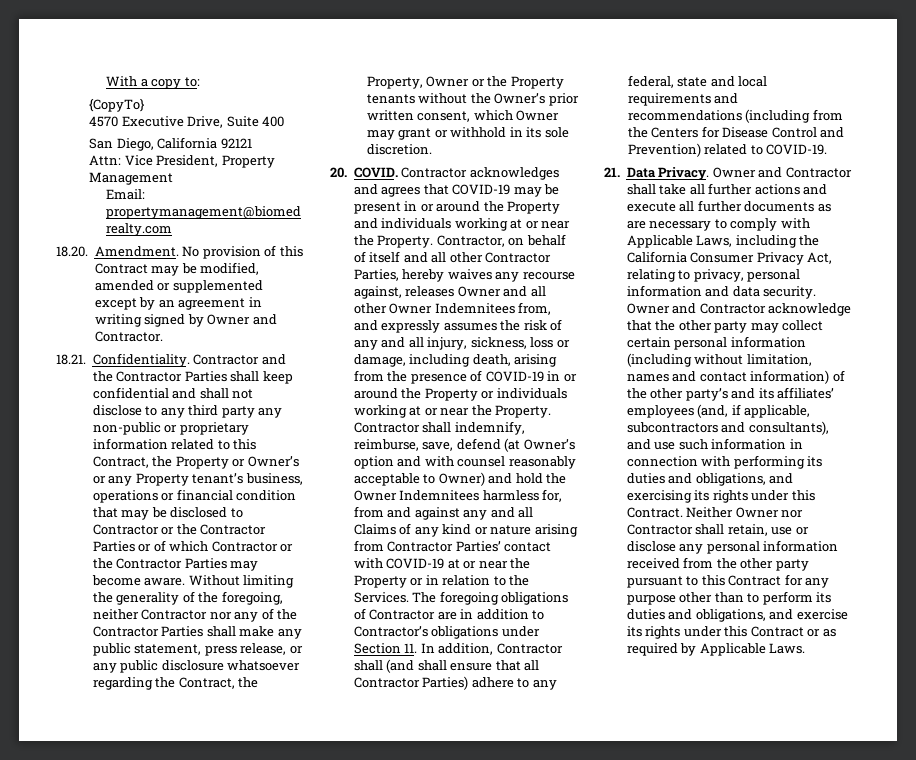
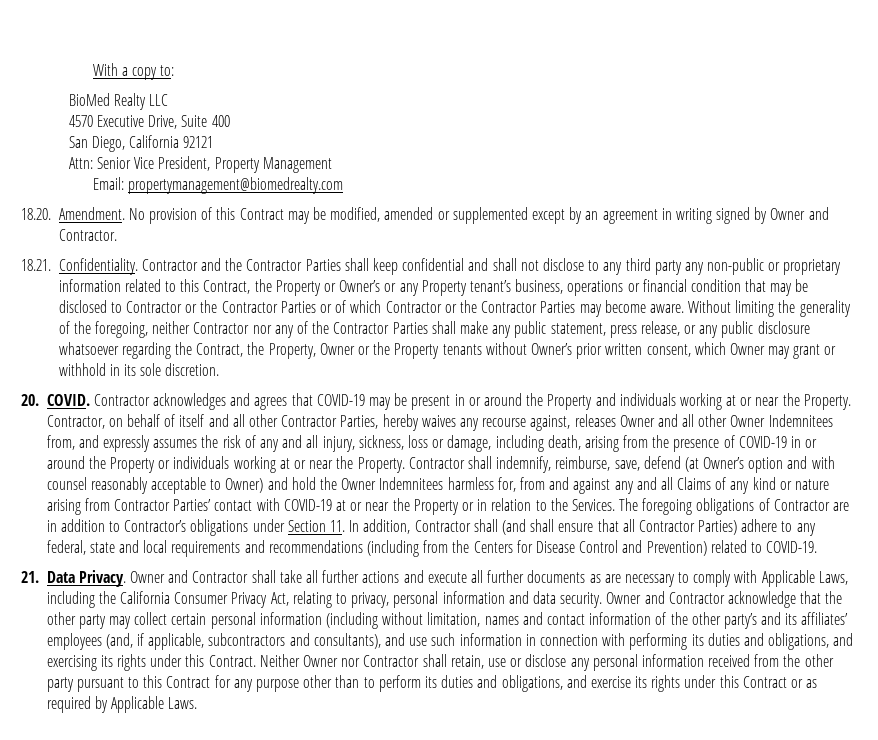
- {CopyTo}
+ BioMed Realty LLC
- Attn: Vice President, Property Management
+ Attn: Senior Vice President, Property Management
- Without limiting the generality of the foregoing, neither Contractor nor any of the Contractor Parties shall make any public statement, press release, or any public disclosure whatsoever regarding the Contract, the Property, Owner or the Property tenants without the Owner’s prior written consent, which Owner may grant or withhold in its sole discretion.
+ Without limiting the generality of the foregoing, neither Contractor nor any of the Contractor Parties shall make any public statement, press release, or any public disclosure whatsoever regarding the Contract, the Property, Owner or the Property tenants without Owner’s prior written consent, which Owner may grant or withhold in its sole discretion.
- Owner and Contractor acknowledge that the other party may collect certain personal information (including without limitation, names and contact information) of the other party’s and its affiliates’ employees (and, if applicable, subcontractors and consultants), and use such information in connection with performing its duties and obligations, and exercising its rights under this Contract.
+ Owner and Contractor acknowledge that the other party may collect certain personal information (including without limitation, names and contact information of the other party’s and its affiliates’ employees (and, if applicable, subcontractors and consultants), and use such information in connection with performing its duties and obligations, and exercising its rights under this Contract.

